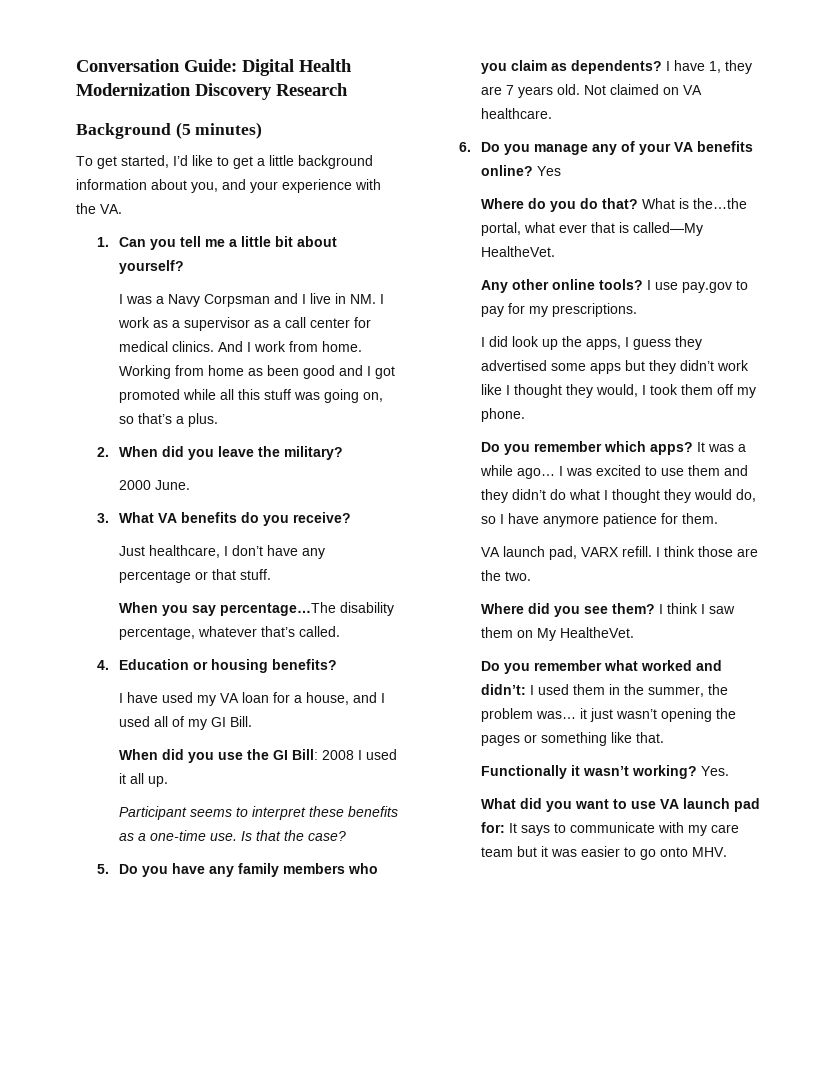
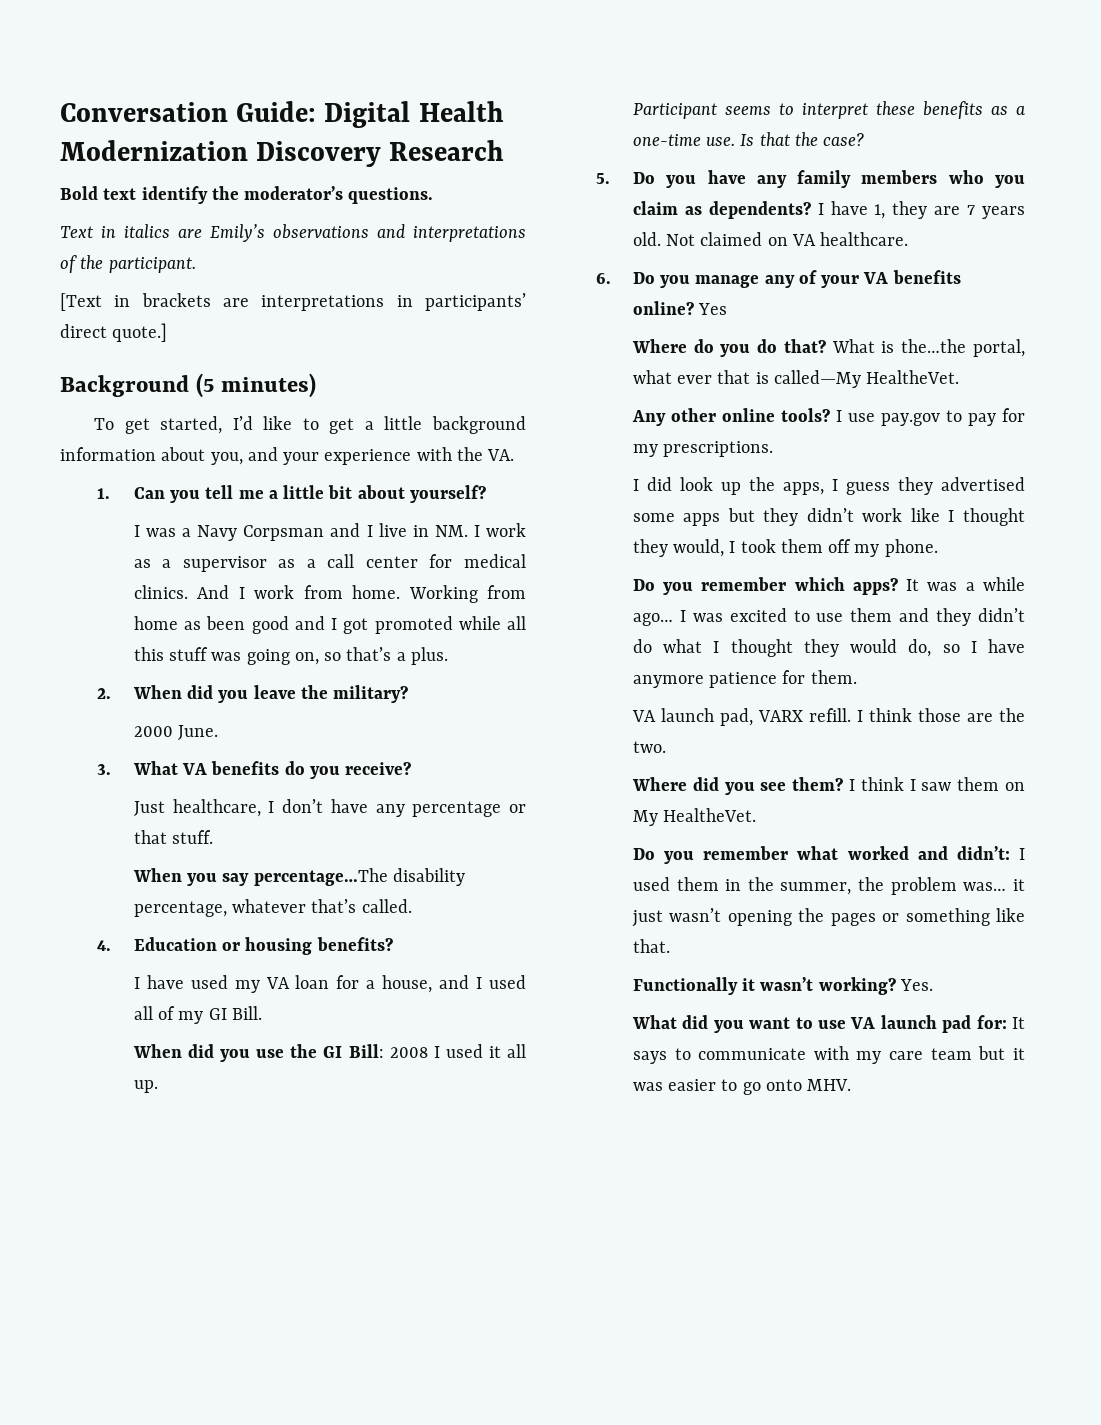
+ Bold text identify the moderator’s questions.
+ Text in italics are Emily’s observations and interpretations of the participant.
+ [Text in brackets are interpretations in participants’ direct quote.]

